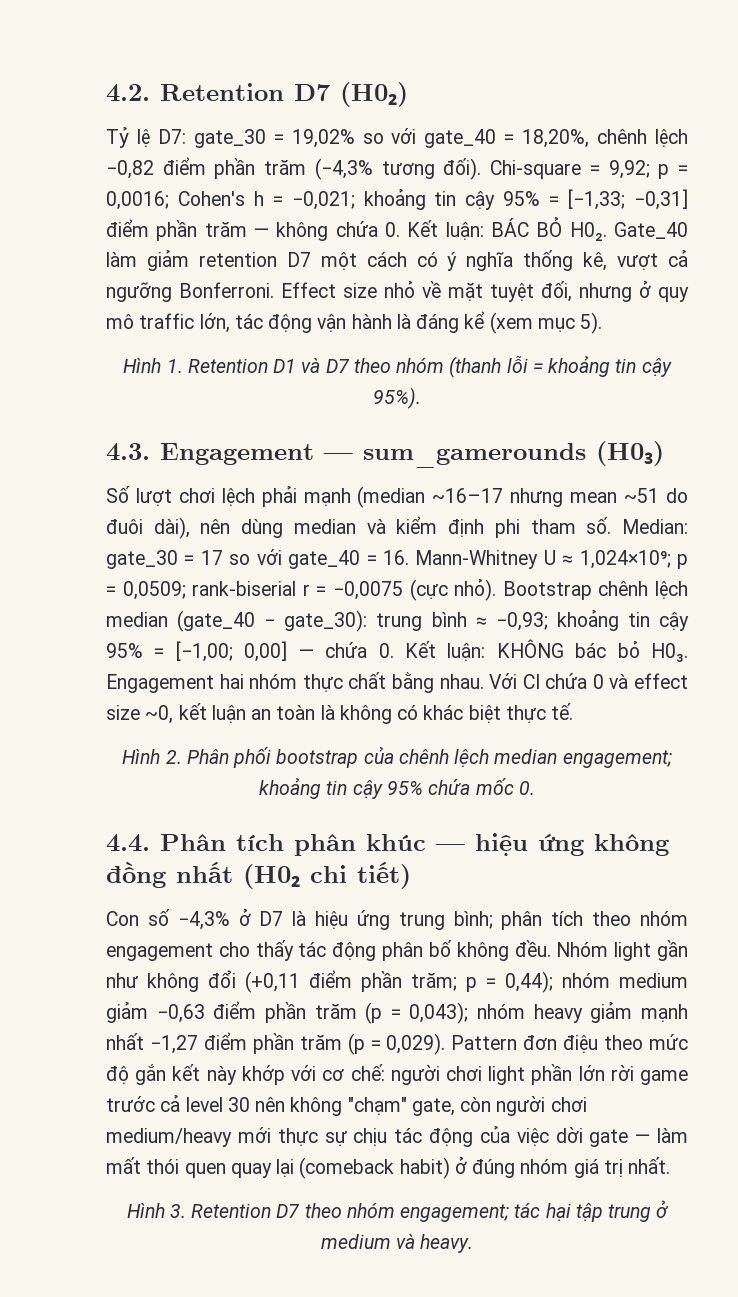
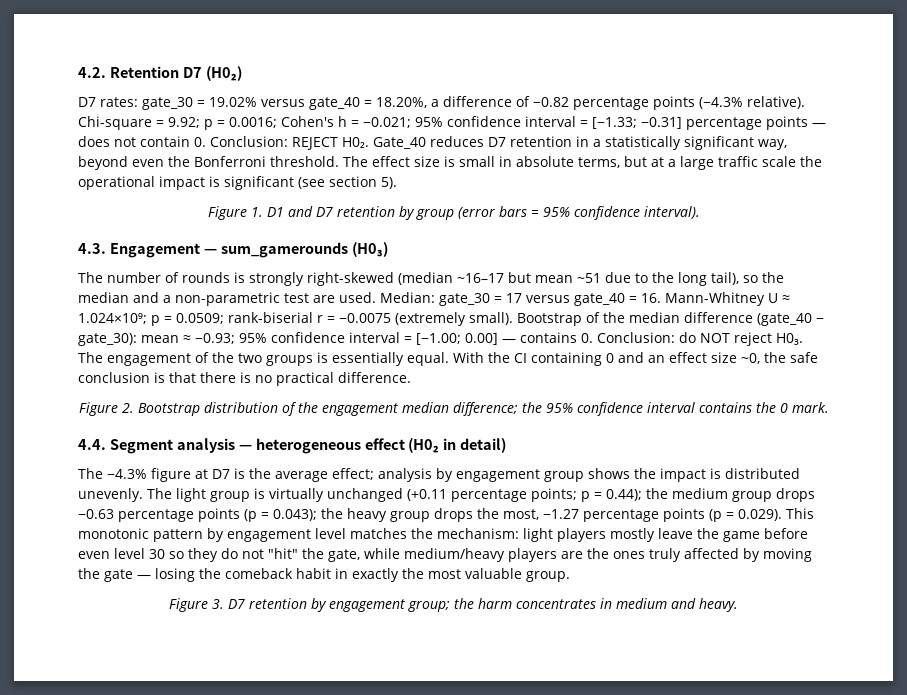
- Tỷ lệ D7: gate_30 = 19,02% so với gate_40 = 18,20%, chênh lệch −0,82 điểm phần trăm (−4,3% tương đối).
+ D7 rates: gate_30 = 19.02% versus gate_40 = 18.20%, a difference of −0.82 percentage points (−4.3% relative).
- Chi-square = 9,92; p = 0,0016; Cohen's h = −0,021; khoảng tin cậy 95% = [−1,33; −0,31] điểm phần trăm — không chứa 0. Kết luận: BÁC BỎ H0₂. Gate_40 làm giảm retention D7 một cách có ý nghĩa thống kê, vượt cả ngưỡng Bonferroni. Effect size nhỏ về mặt tuyệt đối, nhưng ở quy mô traffic lớn, tác động vận hành là đáng kể (xem mục 5).
- Hình 1. Retention D1 và D7 theo nhóm (thanh lỗi = khoảng tin cậy 95%).
+ Chi-square = 9.92; p = 0.0016; Cohen's h = −0.021; 95% confidence interval = [−1.33; −0.31] percentage points — does not contain 0. Conclusion: REJECT H0₂. Gate_40 reduces D7 retention in a statistically significant way, beyond even the Bonferroni threshold. The effect size is small in absolute terms, but at a large traffic scale the operational impact is significant (see section 5).
+ Figure 1. D1 and D7 retention by group (error bars = 95% confidence interval).
- Số lượt chơi lệch phải mạnh (median ~16–17 nhưng mean ~51 do đuôi dài), nên dùng median và kiểm định phi tham số.
+ The number of rounds is strongly right-skewed (median ~16–17 but mean ~51 due to the long tail), so the median and a non-parametric test are used.
- Median: gate_30 = 17 so với gate_40 = 16. Mann-Whitney U ≈ 1,024×10⁹; p = 0,0509; rank-biserial r = −0,0075 (cực nhỏ). Bootstrap chênh lệch median (gate_40 − gate_30): trung bình ≈ −0,93; khoảng tin cậy 95% = [−1,00; 0,00] — chứa 0. Kết luận: KHÔNG bác bỏ H0₃. Engagement hai nhóm thực chất bằng nhau. Với CI chứa 0 và effect size ~0, kết luận an toàn là không có khác biệt thực tế.
- Hình 2. Phân phối bootstrap của chênh lệch median engagement; khoảng tin cậy 95% chứa mốc 0.
- 4.4. Phân tích phân khúc — hiệu ứng không đồng nhất (H0₂ chi tiết)
- Con số −4,3% ở D7 là hiệu ứng trung bình; phân tích theo nhóm engagement cho thấy tác động phân bố không đều. Nhóm light gần như không đổi (+0,11 điểm phần trăm; p = 0,44); nhóm medium giảm −0,63 điểm phần trăm (p = 0,043); nhóm heavy giảm mạnh nhất −1,27 điểm phần trăm (p = 0,029). Pattern đơn điệu theo mức độ gắn kết này khớp với cơ chế: người chơi light phần lớn rời game trước cả level 30 nên không "chạm" gate, còn người chơi medium/heavy mới thực sự chịu tác động của việc dời gate — làm mất thói quen quay lại (comeback habit) ở đúng nhóm giá trị nhất.
- Hình 3. Retention D7 theo nhóm engagement; tác hại tập trung ở medium và heavy.
+ Median: gate_30 = 17 versus gate_40 = 16. Mann-Whitney U ≈ 1.024×10⁹; p = 0.0509; rank-biserial r = −0.0075 (extremely small). Bootstrap of the median difference (gate_40 − gate_30): mean ≈ −0.93; 95% confidence interval = [−1.00; 0.00] — contains 0. Conclusion: do NOT reject H0₃. The engagement of the two groups is essentially equal. With the CI containing 0 and an effect size ~0, the safe conclusion is that there is no practical difference.
+ Figure 2. Bootstrap distribution of the engagement median difference; the 95% confidence interval contains the 0 mark.
+ 4.4. Segment analysis — heterogeneous effect (H0₂ in detail)
+ The −4.3% figure at D7 is the average effect; analysis by engagement group shows the impact is distributed unevenly. The light group is virtually unchanged (+0.11 percentage points; p = 0.44); the medium group drops −0.63 percentage points (p = 0.043); the heavy group drops the most, −1.27 percentage points (p = 0.029). This monotonic pattern by engagement level matches the mechanism: light players mostly leave the game before even level 30 so they do not "hit" the gate, while medium/heavy players are the ones truly affected by moving the gate — losing the comeback habit in exactly the most valuable group.
+ Figure 3. D7 retention by engagement group; the harm concentrates in medium and heavy.

